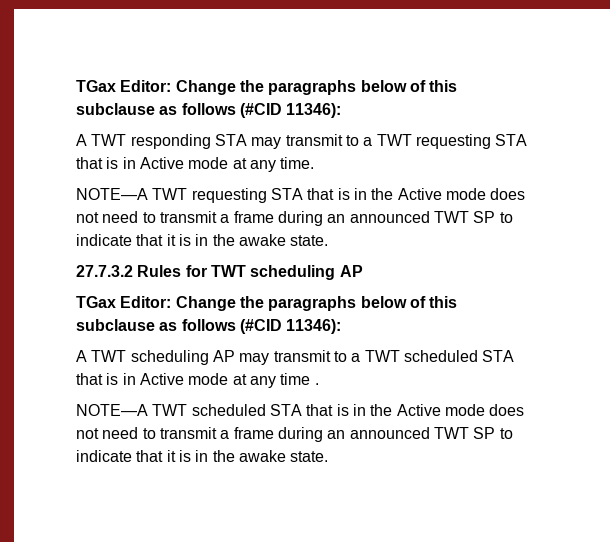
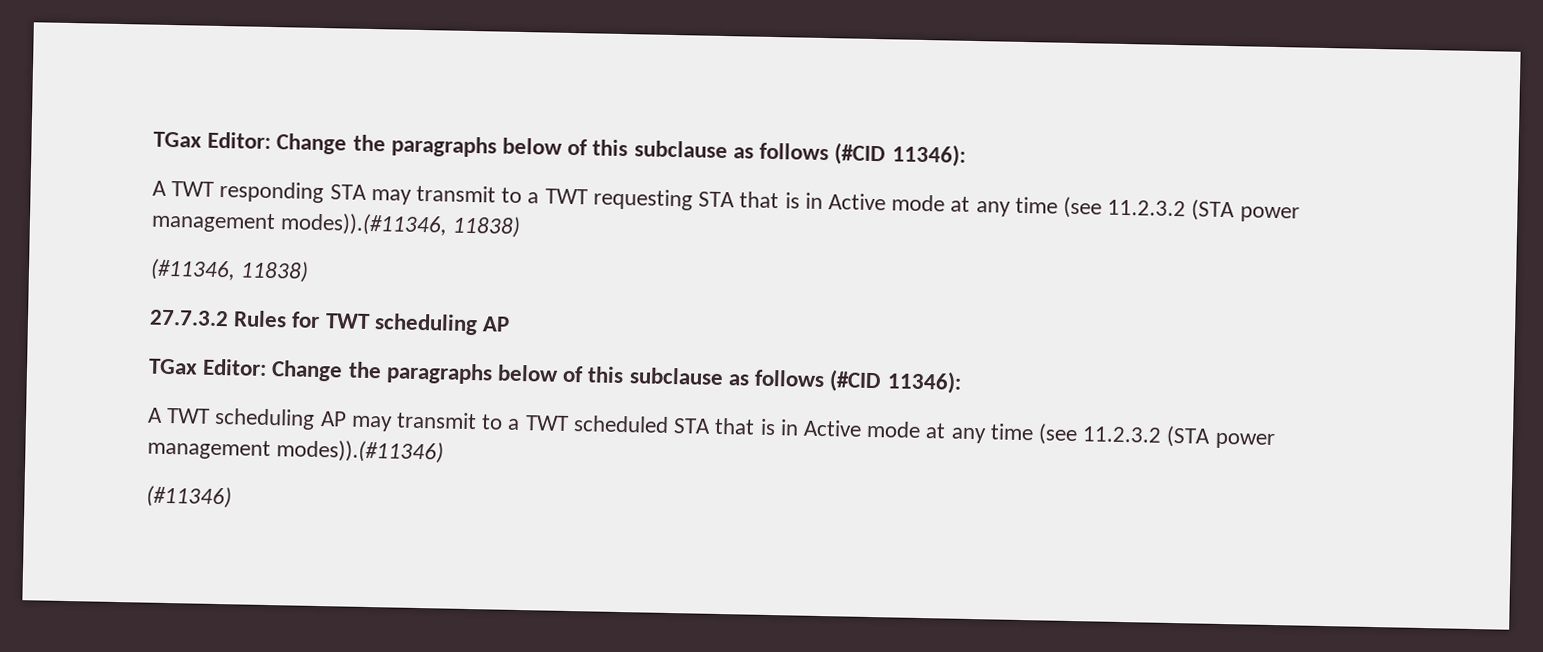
- A TWT responding STA may transmit to a TWT requesting STA that is in Active mode at any time.
- NOTE—A TWT requesting STA that is in the Active mode does not need to transmit a frame during an announced TWT SP to indicate that it is in the awake state.
+ A TWT responding STA may transmit to a TWT requesting STA that is in Active mode at any time (see 11.2.3.2 (STA power management modes)).(#11346, 11838)
+ (#11346, 11838)
- A TWT scheduling AP may transmit to a TWT scheduled STA that is in Active mode at any time .
- NOTE—A TWT scheduled STA that is in the Active mode does not need to transmit a frame during an announced TWT SP to indicate that it is in the awake state.
+ A TWT scheduling AP may transmit to a TWT scheduled STA that is in Active mode at any time (see 11.2.3.2 (STA power management modes)).(#11346)
+ (#11346)

